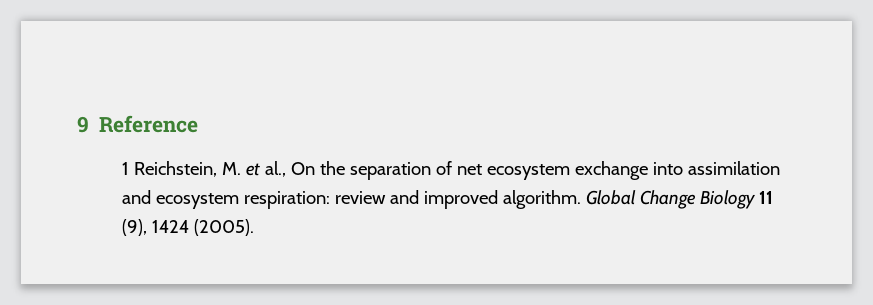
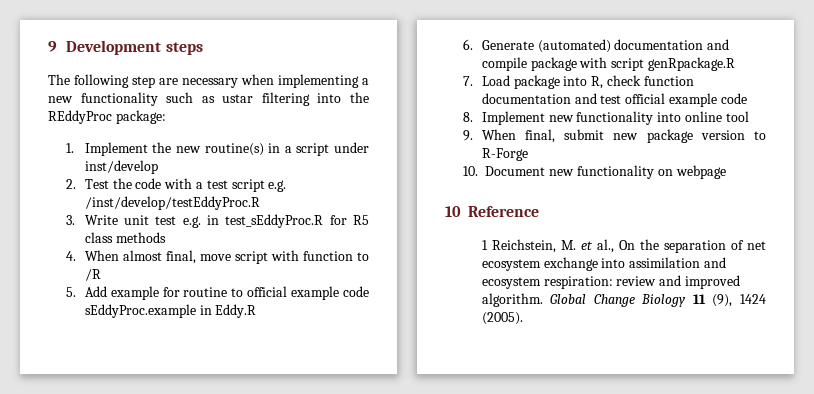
- 9 Reference
+ 9 Development steps
+ The following step are necessary when implementing a new functionality such as ustar filtering into the REddyProc package:
+ 1. Implement the new routine(s) in a script under inst/develop
+ 2. Test the code with a test script e.g. /inst/develop/testEddyProc.R
+ 3. Write unit test e.g. in test_sEddyProc.R for R5 class methods
+ 4. When almost final, move script with function to /R
+ 5. Add example for routine to official example code sEddyProc.example in Eddy.R
+ 6. Generate (automated) documentation and compile package with script genRpackage.R
+ 7. Load package into R, check function documentation and test official example code
+ 8. Implement new functionality into online tool
+ 9. When final, submit new package version to R-Forge
+ 10. Document new functionality on webpage
+ 10 Reference

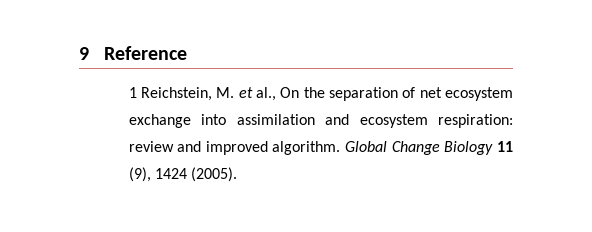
- 9 Development steps
- The following step are necessary when implementing a new functionality such as ustar filtering into the REddyProc package:
- 1. Implement the new routine(s) in a script under inst/develop
- 2. Test the code with a test script e.g. /inst/develop/testEddyProc.R
- 3. Write unit test e.g. in test_sEddyProc.R for R5 class methods
- 4. When almost final, move script with function to /R
- 5. Add example for routine to official example code sEddyProc.example in Eddy.R
- 6. Generate (automated) documentation and compile package with script genRpackage.R
- 7. Load package into R, check function documentation and test official example code
- 8. Implement new functionality into online tool
- 9. When final, submit new package version to R-Forge
- 10. Document new functionality on webpage
- 10 Reference
+ 9 Reference

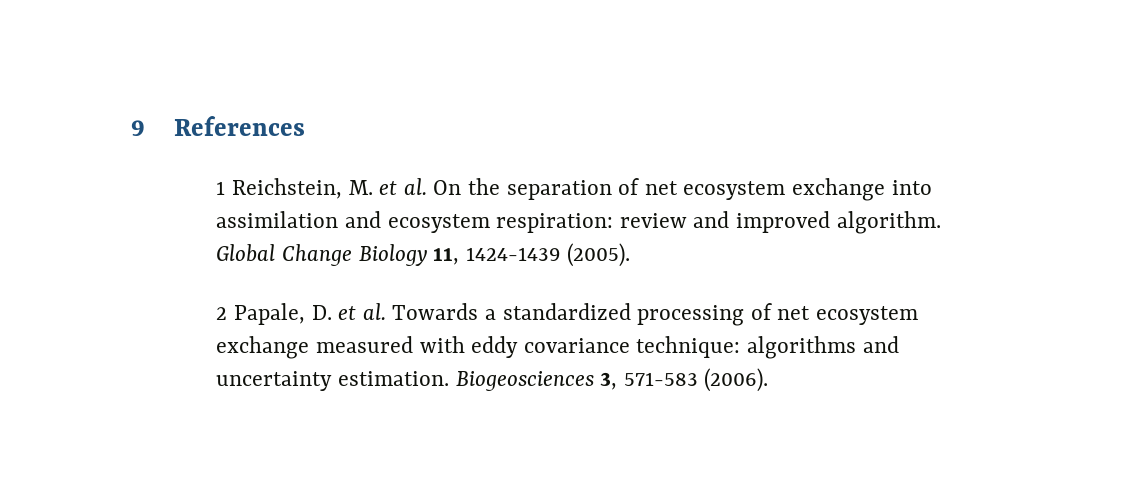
- 9 Reference
+ 9 References
- 1 Reichstein, M. et al., On the separation of net ecosystem exchange into assimilation and ecosystem respiration: review and improved algorithm.
+ 1 Reichstein, M. et al. On the separation of net ecosystem exchange into assimilation and ecosystem respiration: review and improved algorithm.
- Global Change Biology 11 (9), 1424 (2005).
+ Global Change Biology 11, 1424-1439 (2005).
+ 2 Papale, D. et al. Towards a standardized processing of net ecosystem exchange measured with eddy covariance technique: algorithms and uncertainty estimation. Biogeosciences 3, 571-583 (2006).

